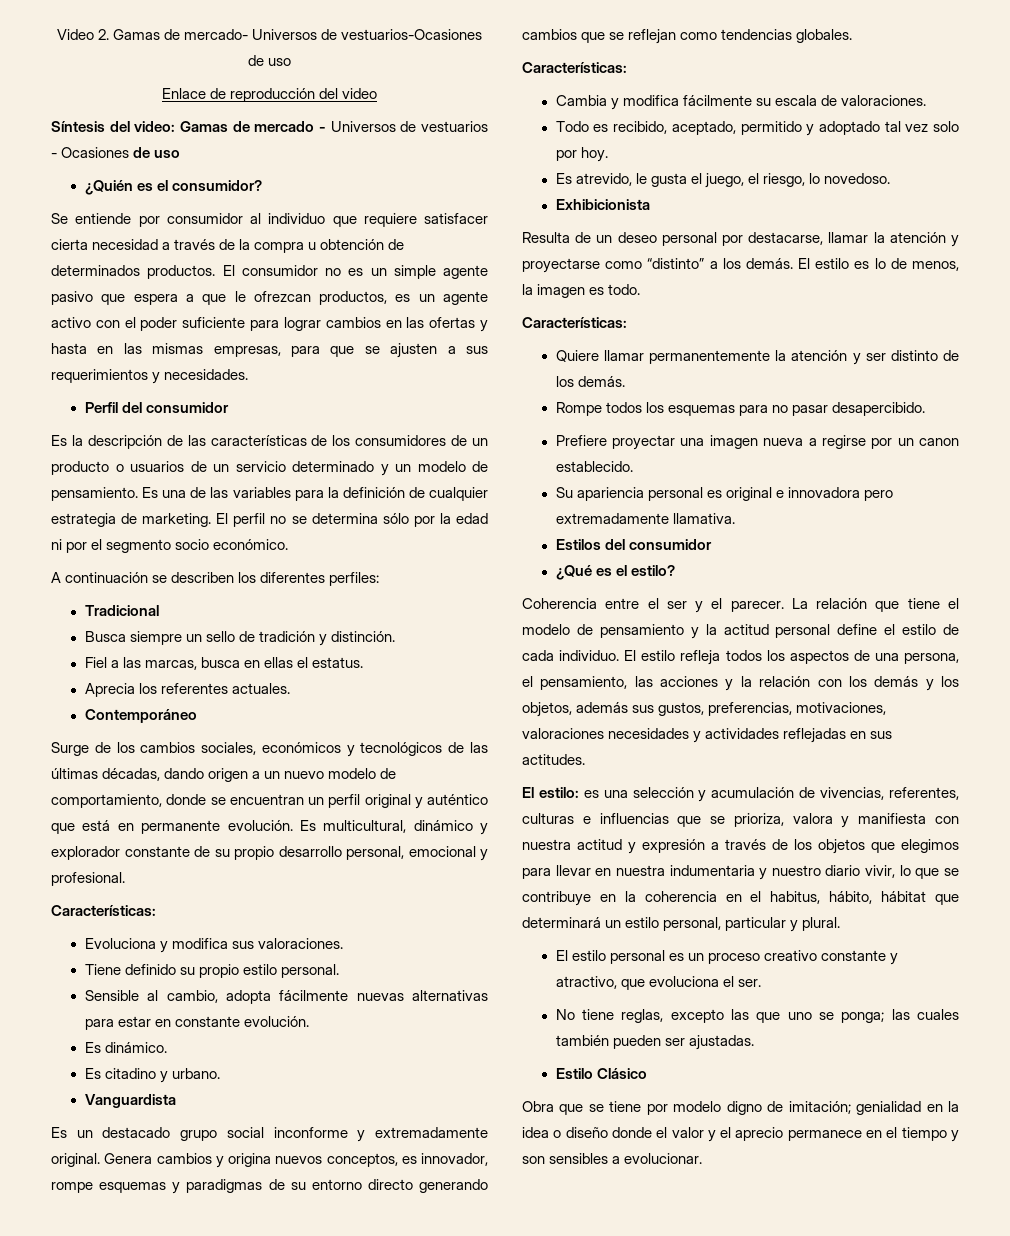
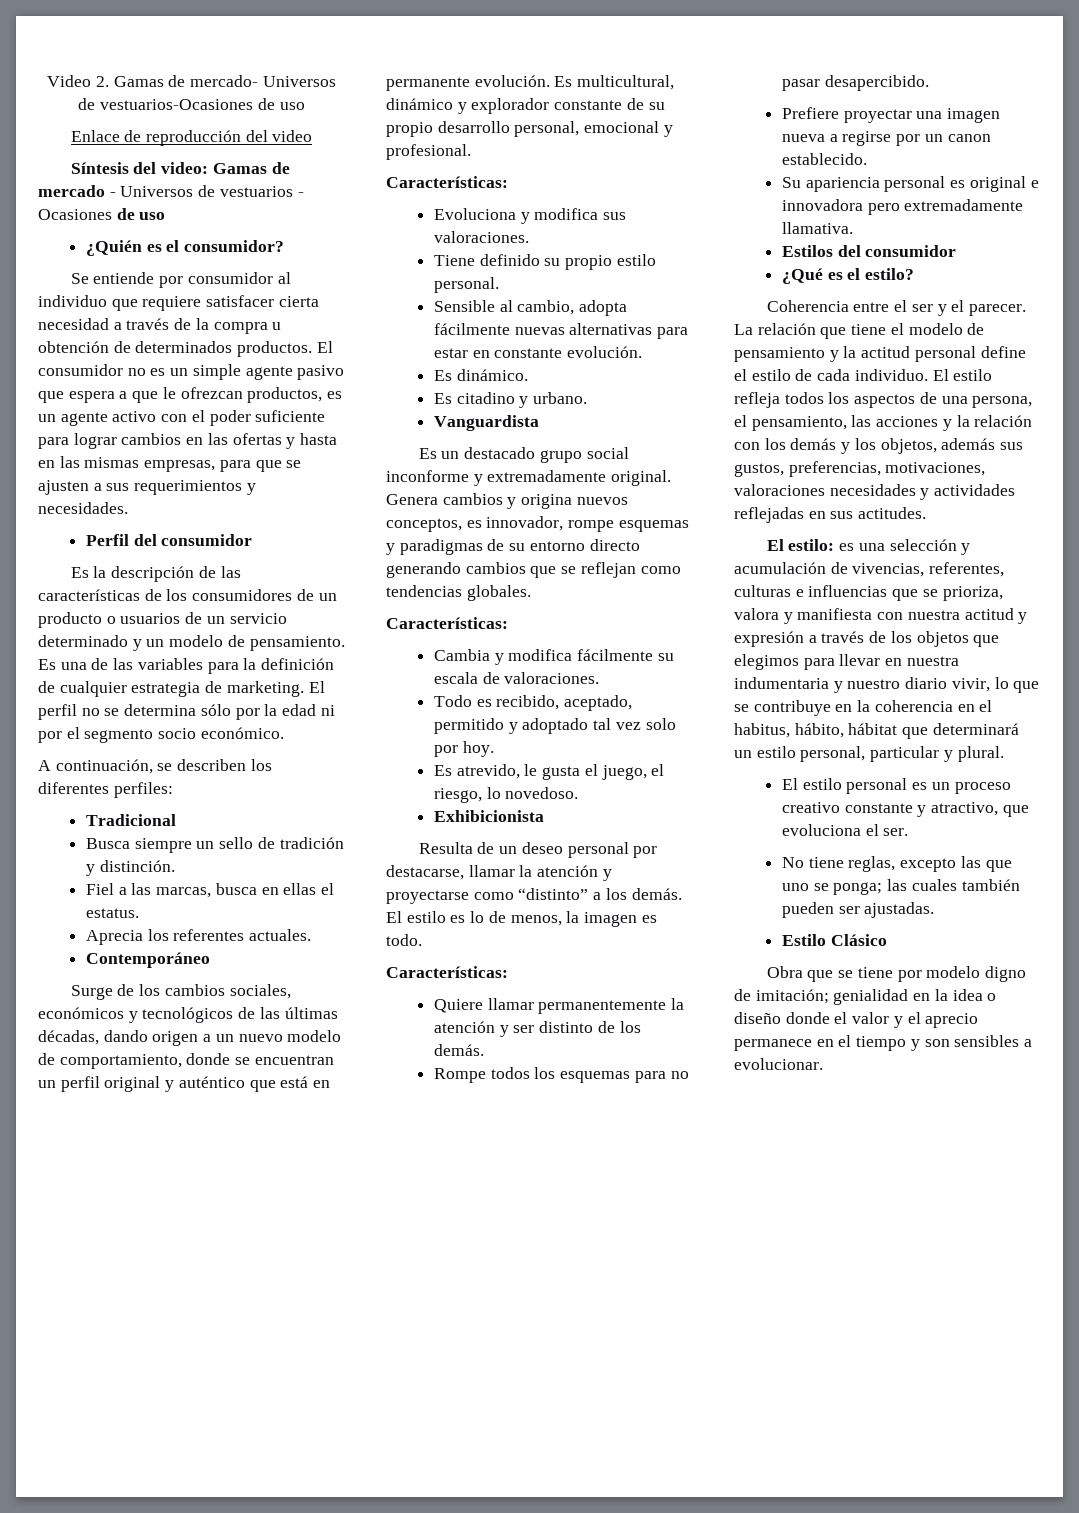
- A continuación se describen los diferentes perfiles:
+ A continuación, se describen los diferentes perfiles:

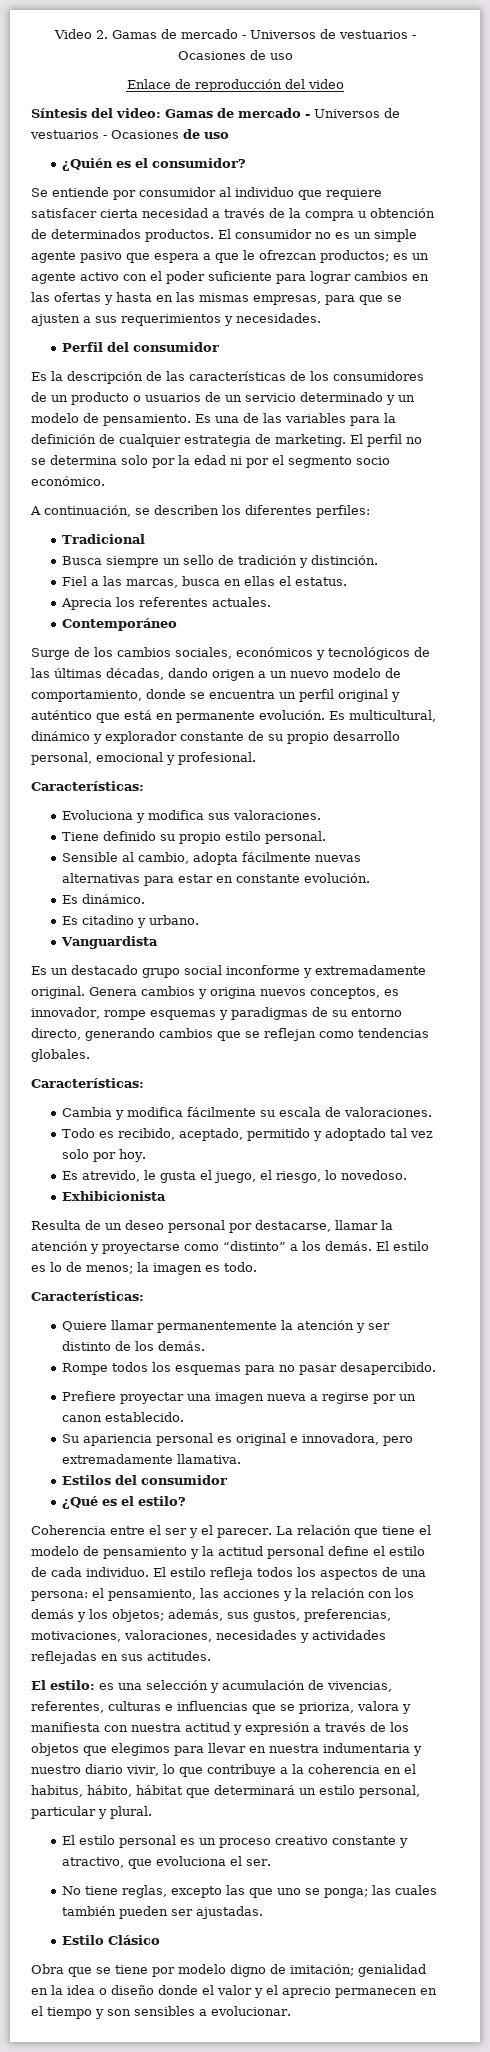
- Video 2. Gamas de mercado- Universos de vestuarios-Ocasiones de uso
+ Video 2. Gamas de mercado - Universos de vestuarios - Ocasiones de uso
- El consumidor no es un simple agente pasivo que espera a que le ofrezcan productos, es un agente activo con el poder suficiente para lograr cambios en las ofertas y hasta en las mismas empresas, para que se ajusten a sus requerimientos y necesidades.
+ El consumidor no es un simple agente pasivo que espera a que le ofrezcan productos; es un agente activo con el poder suficiente para lograr cambios en las ofertas y hasta en las mismas empresas, para que se ajusten a sus requerimientos y necesidades.
- El perfil no se determina sólo por la edad ni por el segmento socio económico.
+ El perfil no se determina solo por la edad ni por el segmento socio económico.
- Surge de los cambios sociales, económicos y tecnológicos de las últimas décadas, dando origen a un nuevo modelo de comportamiento, donde se encuentran un perfil original y auténtico que está en permanente evolución.
+ Surge de los cambios sociales, económicos y tecnológicos de las últimas décadas, dando origen a un nuevo modelo de comportamiento, donde se encuentra un perfil original y auténtico que está en permanente evolución.
- Genera cambios y origina nuevos conceptos, es innovador, rompe esquemas y paradigmas de su entorno directo generando cambios que se reflejan como tendencias globales.
+ Genera cambios y origina nuevos conceptos, es innovador, rompe esquemas y paradigmas de su entorno directo, generando cambios que se reflejan como tendencias globales.
- El estilo es lo de menos, la imagen es todo.
+ El estilo es lo de menos; la imagen es todo.
- Su apariencia personal es original e innovadora pero extremadamente llamativa.
+ Su apariencia personal es original e innovadora, pero extremadamente llamativa.
- El estilo refleja todos los aspectos de una persona, el pensamiento, las acciones y la relación con los demás y los objetos, además sus gustos, preferencias, motivaciones, valoraciones necesidades y actividades reflejadas en sus actitudes.
+ El estilo refleja todos los aspectos de una persona: el pensamiento, las acciones y la relación con los demás y los objetos; además, sus gustos, preferencias, motivaciones, valoraciones, necesidades y actividades reflejadas en sus actitudes.
- El estilo: es una selección y acumulación de vivencias, referentes, culturas e influencias que se prioriza, valora y manifiesta con nuestra actitud y expresión a través de los objetos que elegimos para llevar en nuestra indumentaria y nuestro diario vivir, lo que se contribuye en la coherencia en el habitus, hábito, hábitat que determinará un estilo personal, particular y plural.
+ El estilo: es una selección y acumulación de vivencias, referentes, culturas e influencias que se prioriza, valora y manifiesta con nuestra actitud y expresión a través de los objetos que elegimos para llevar en nuestra indumentaria y nuestro diario vivir, lo que contribuye a la coherencia en el habitus, hábito, hábitat que determinará un estilo personal, particular y plural.
- Obra que se tiene por modelo digno de imitación; genialidad en la idea o diseño donde el valor y el aprecio permanece en el tiempo y son sensibles a evolucionar.
+ Obra que se tiene por modelo digno de imitación; genialidad en la idea o diseño donde el valor y el aprecio permanecen en el tiempo y son sensibles a evolucionar.

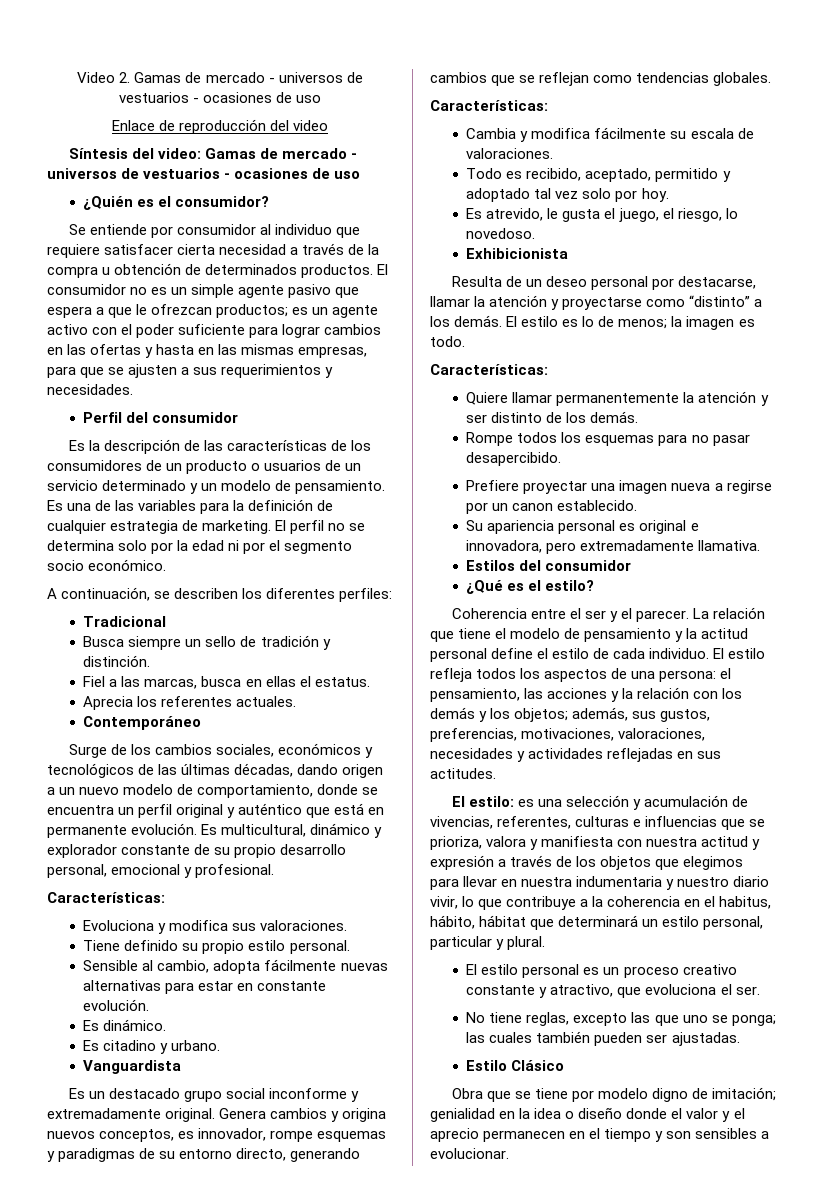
- Video 2. Gamas de mercado - Universos de vestuarios - Ocasiones de uso
+ Video 2. Gamas de mercado - universos de vestuarios - ocasiones de uso
- Síntesis del video: Gamas de mercado - Universos de vestuarios - Ocasiones de uso
+ Síntesis del video: Gamas de mercado - universos de vestuarios - ocasiones de uso

